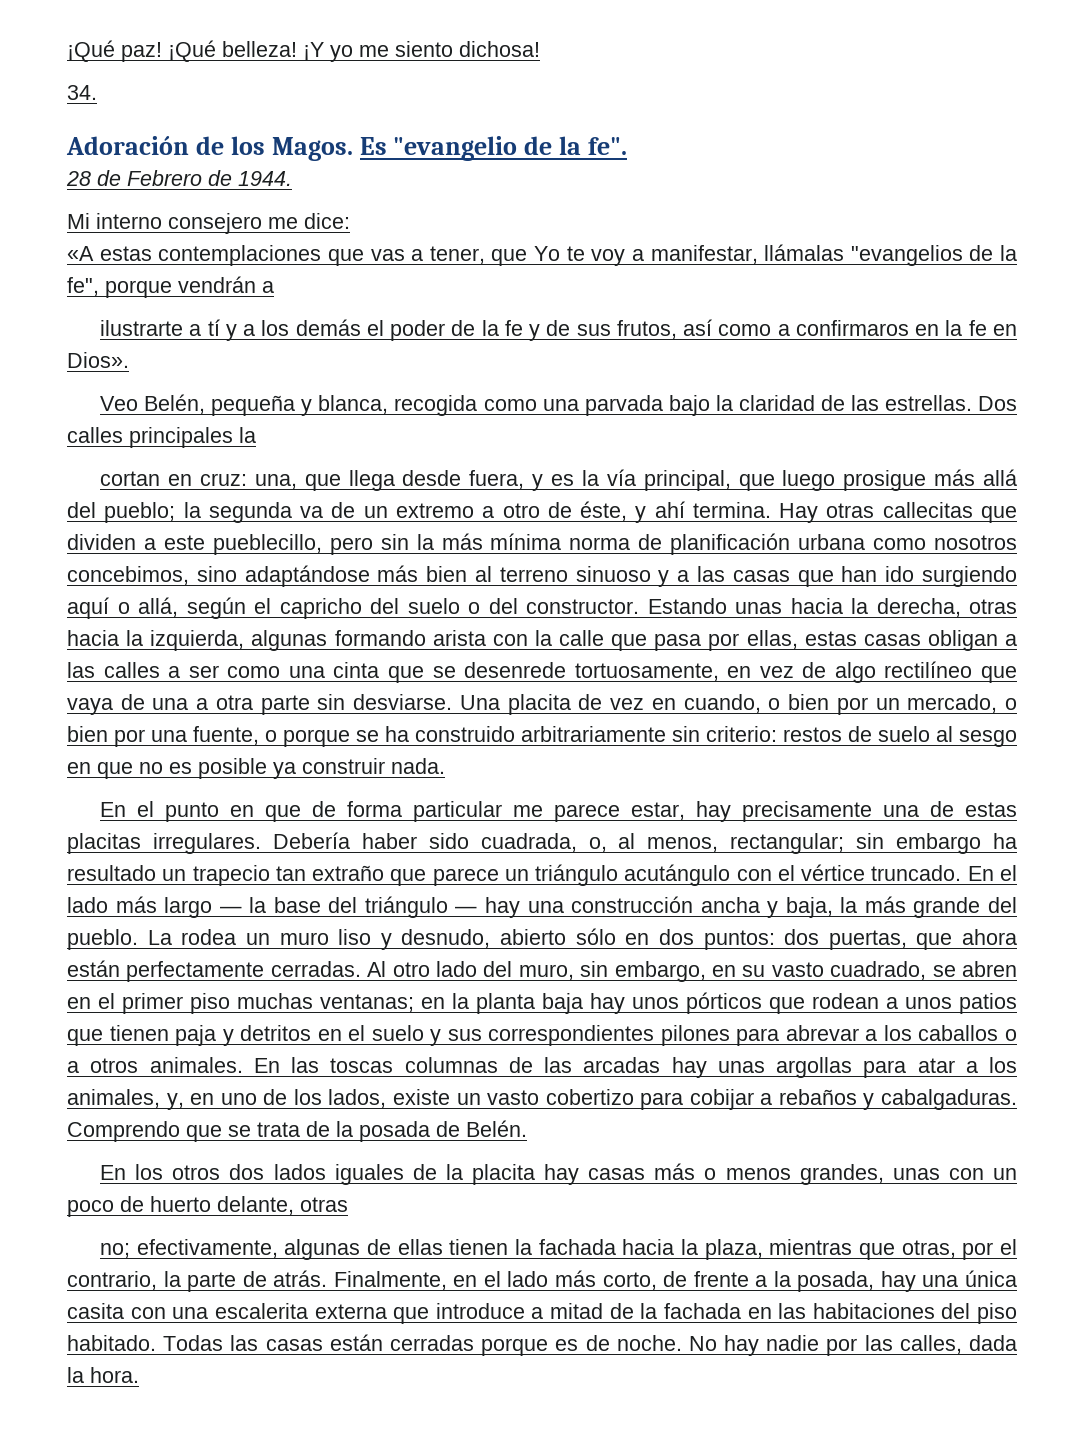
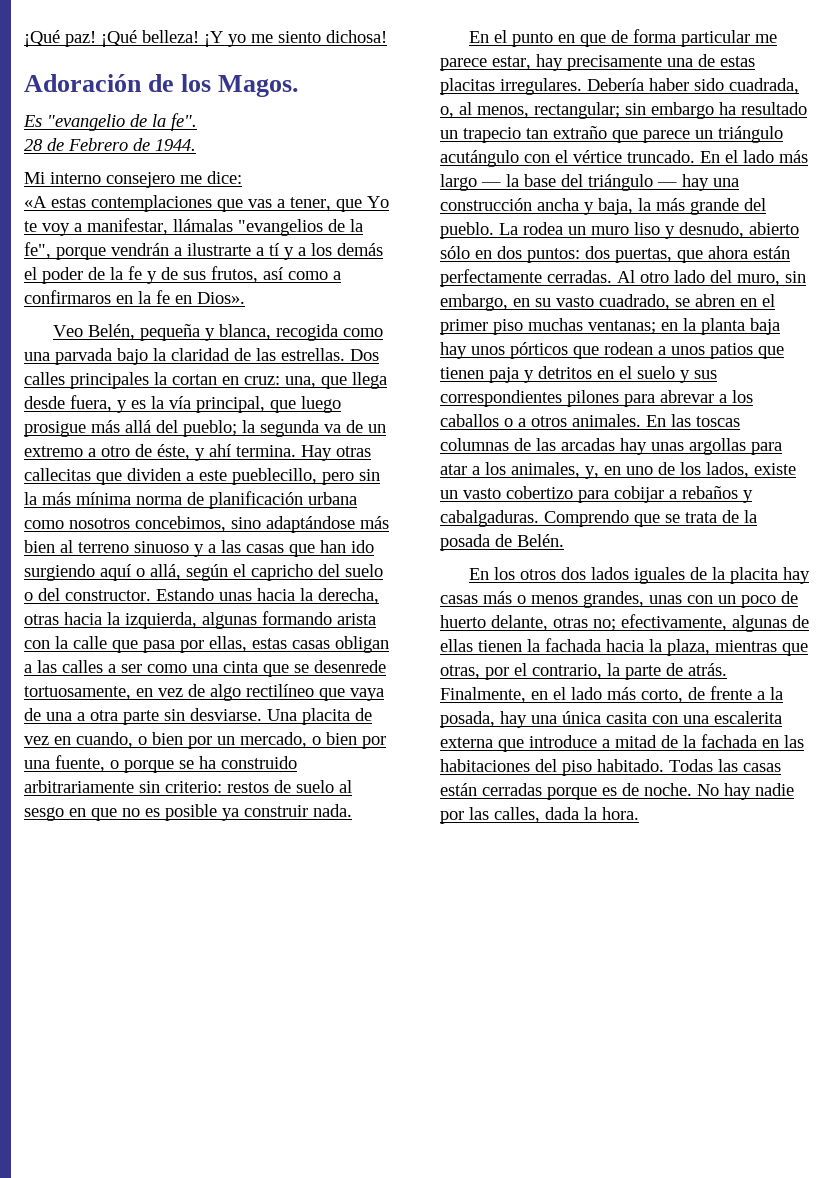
- 34.
- Adoración de los Magos. Es "evangelio de la fe".
+ Adoración de los Magos.
+ Es "evangelio de la fe".
- «A estas contemplaciones que vas a tener, que Yo te voy a manifestar, llámalas "evangelios de la fe", porque vendrán a
- ilustrarte a tí y a los demás el poder de la fe y de sus frutos, así como a confirmaros en la fe en Dios».
+ «A estas contemplaciones que vas a tener, que Yo te voy a manifestar, llámalas "evangelios de la fe", porque vendrán a ilustrarte a tí y a los demás el poder de la fe y de sus frutos, así como a confirmaros en la fe en Dios».
- Dos calles principales la
- cortan en cruz: una, que llega desde fuera, y es la vía principal, que luego prosigue más allá del pueblo; la segunda va de un extremo a otro de éste, y ahí termina.
+ Dos calles principales la cortan en cruz: una, que llega desde fuera, y es la vía principal, que luego prosigue más allá del pueblo; la segunda va de un extremo a otro de éste, y ahí termina.
- En los otros dos lados iguales de la placita hay casas más o menos grandes, unas con un poco de huerto delante, otras
- no; efectivamente, algunas de ellas tienen la fachada hacia la plaza, mientras que otras, por el contrario, la parte de atrás.
+ En los otros dos lados iguales de la placita hay casas más o menos grandes, unas con un poco de huerto delante, otras no; efectivamente, algunas de ellas tienen la fachada hacia la plaza, mientras que otras, por el contrario, la parte de atrás.

